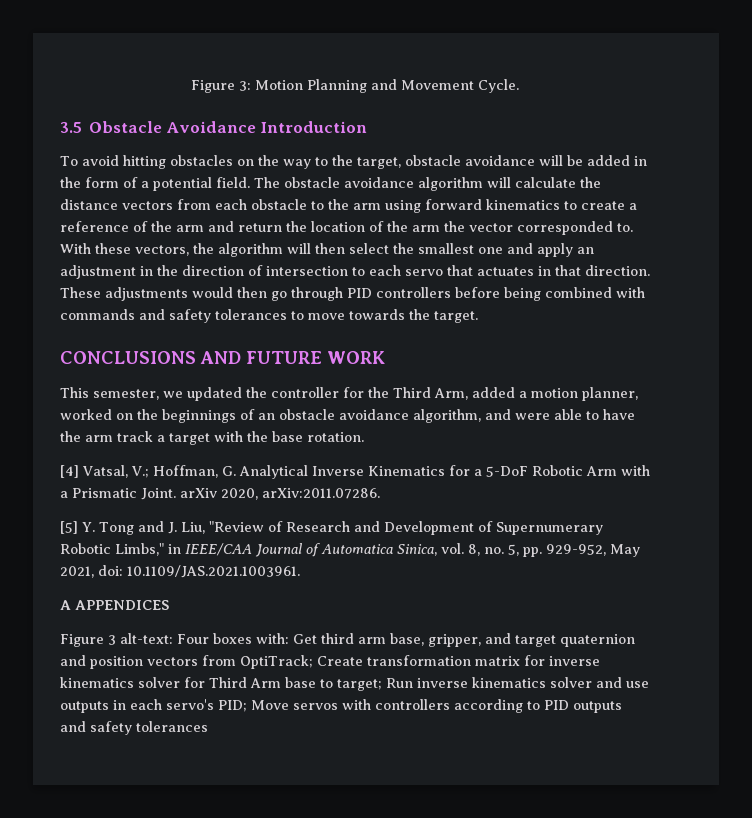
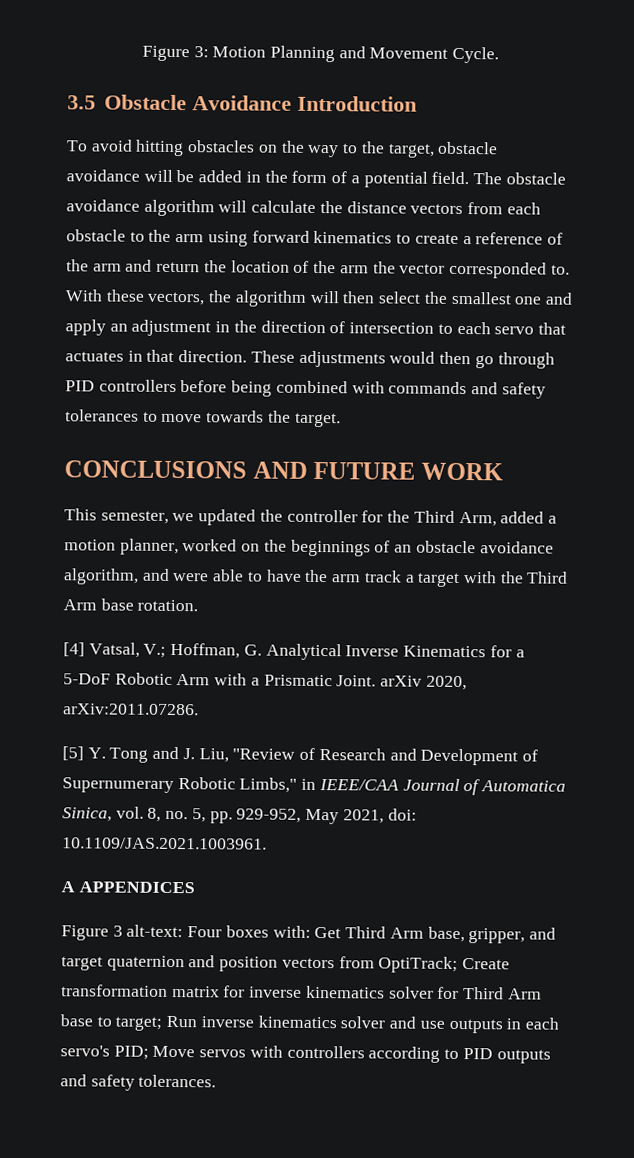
- This semester, we updated the controller for the Third Arm, added a motion planner, worked on the beginnings of an obstacle avoidance algorithm, and were able to have the arm track a target with the base rotation.
+ This semester, we updated the controller for the Third Arm, added a motion planner, worked on the beginnings of an obstacle avoidance algorithm, and were able to have the arm track a target with the Third Arm base rotation.
- Figure 3 alt-text: Four boxes with: Get third arm base, gripper, and target quaternion and position vectors from OptiTrack; Create transformation matrix for inverse kinematics solver for Third Arm base to target; Run inverse kinematics solver and use outputs in each servo's PID; Move servos with controllers according to PID outputs and safety tolerances
+ Figure 3 alt-text: Four boxes with: Get Third Arm base, gripper, and target quaternion and position vectors from OptiTrack; Create transformation matrix for inverse kinematics solver for Third Arm base to target; Run inverse kinematics solver and use outputs in each servo's PID; Move servos with controllers according to PID outputs and safety tolerances.

